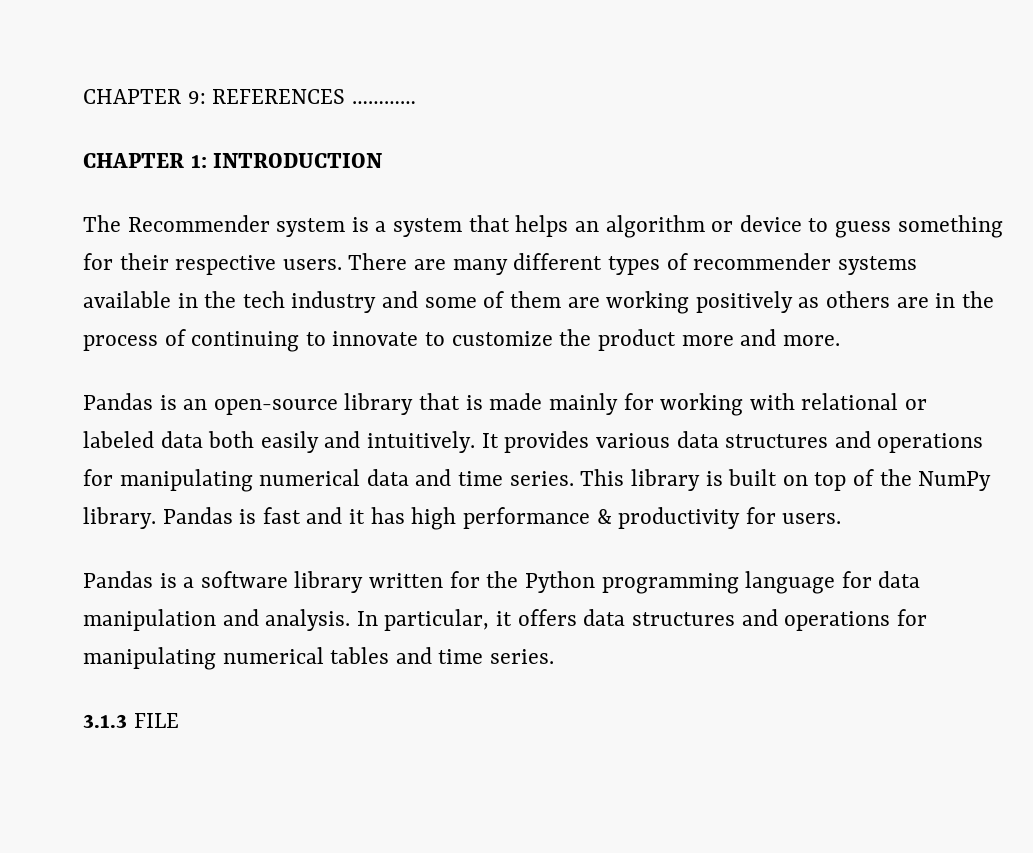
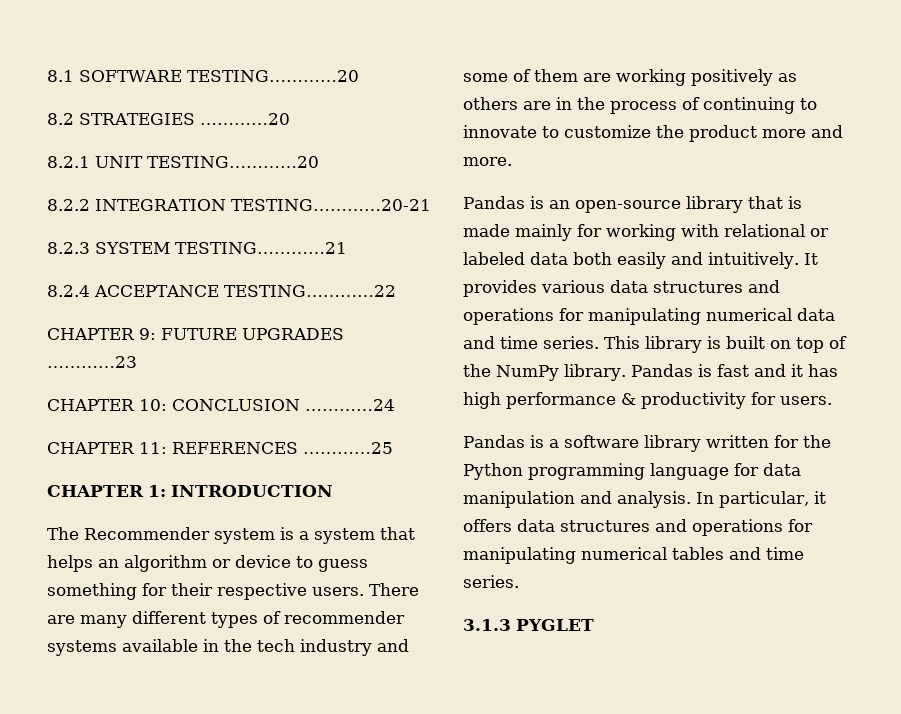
- CHAPTER 9: REFERENCES …………
+ 8.1 SOFTWARE TESTING…………20
+ 8.2 STRATEGIES …………20
+ 8.2.1 UNIT TESTING…………20
+ 8.2.2 INTEGRATION TESTING…………20-21
+ 8.2.3 SYSTEM TESTING…………21
+ 8.2.4 ACCEPTANCE TESTING…………22
+ CHAPTER 9: FUTURE UPGRADES …………23
+ CHAPTER 10: CONCLUSION …………24
+ CHAPTER 11: REFERENCES …………25
- 3.1.3 FILE
+ 3.1.3 PYGLET

